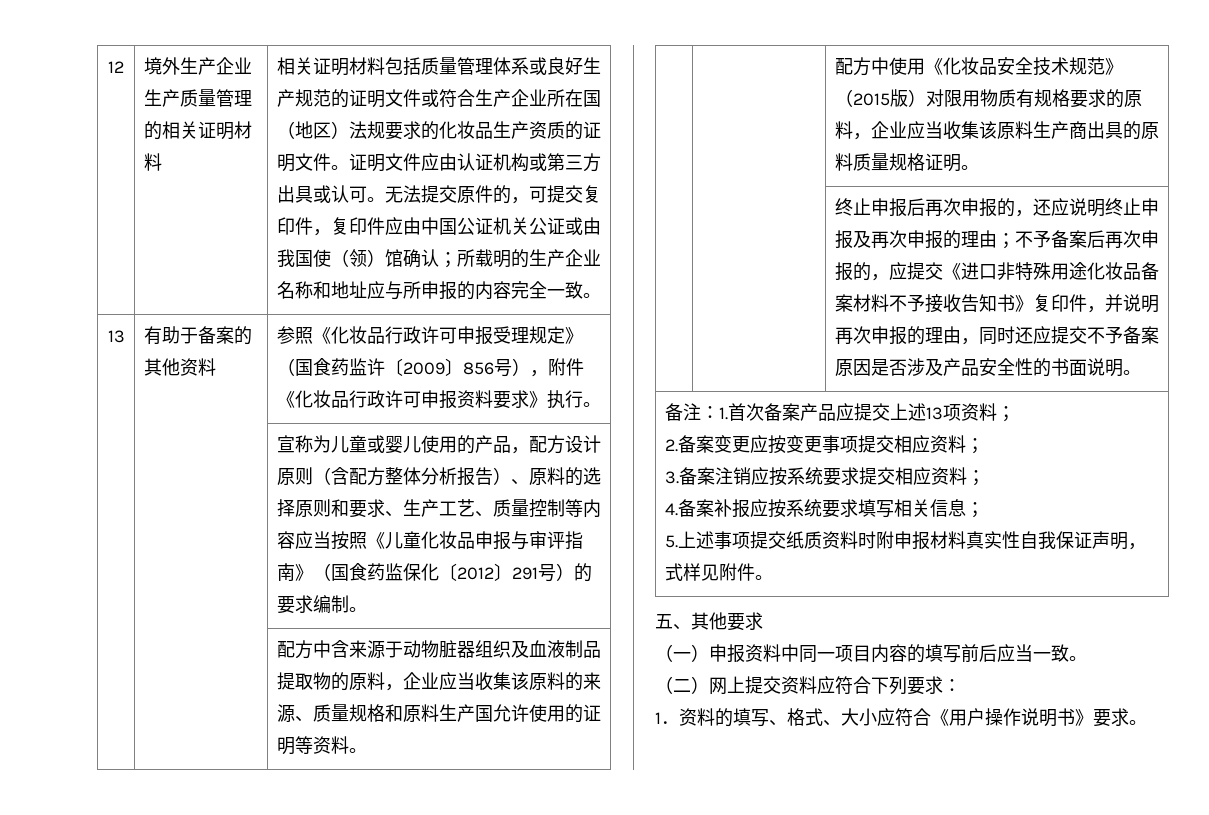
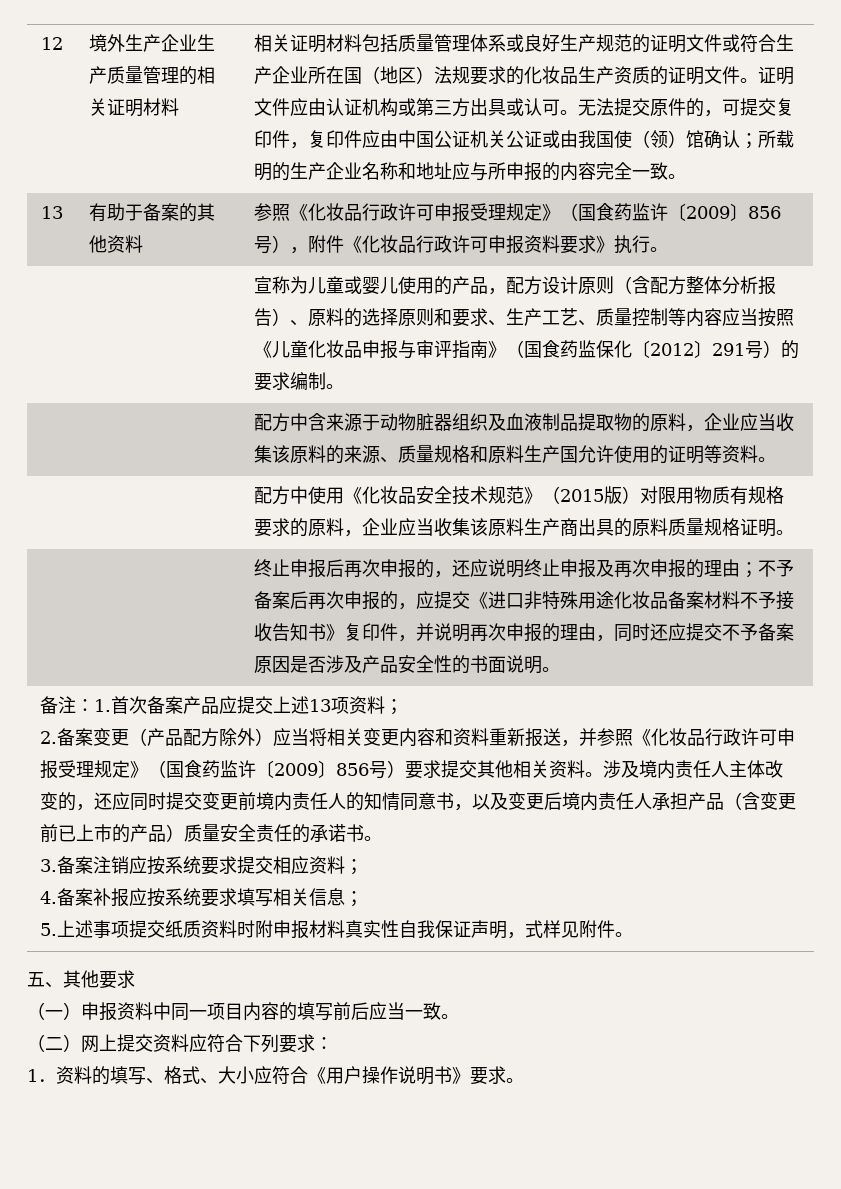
- 2.备案变更应按变更事项提交相应资料；
+ 2.备案变更（产品配方除外）应当将相关变更内容和资料重新报送，并参照《化妆品行政许可申报受理规定》（国食药监许〔2009〕856号）要求提交其他相关资料。涉及境内责任人主体改变的，还应同时提交变更前境内责任人的知情同意书，以及变更后境内责任人承担产品（含变更前已上市的产品）质量安全责任的承诺书。

